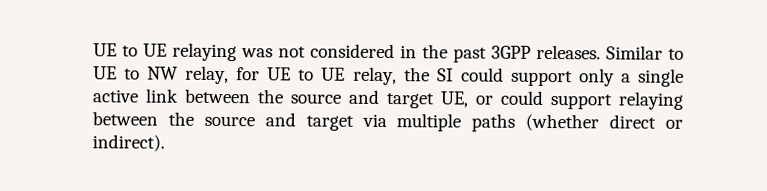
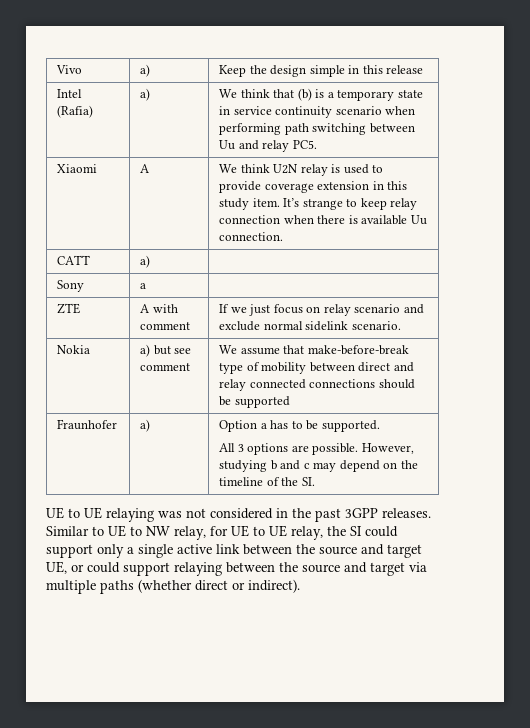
+ Vivo | a) | Keep the design simple in this release
+ Intel (Rafia) | a) | We think that (b) is a temporary state in service continuity scenario when performing path switching between Uu and relay PC5.
+ Xiaomi | A | We think U2N relay is used to provide coverage extension in this study item. It’s strange to keep relay connection when there is available Uu connection.
+ CATT | a) |
+ Sony | a |
+ ZTE | A with comment | If we just focus on relay scenario and exclude normal sidelink scenario.
+ Nokia | a) but see comment | We assume that make-before-break type of mobility between direct and relay connected connections should be supported
+ Fraunhofer | a) | Option a has to be supported.
+ All 3 options are possible. However, studying b and c may depend on the timeline of the SI.

